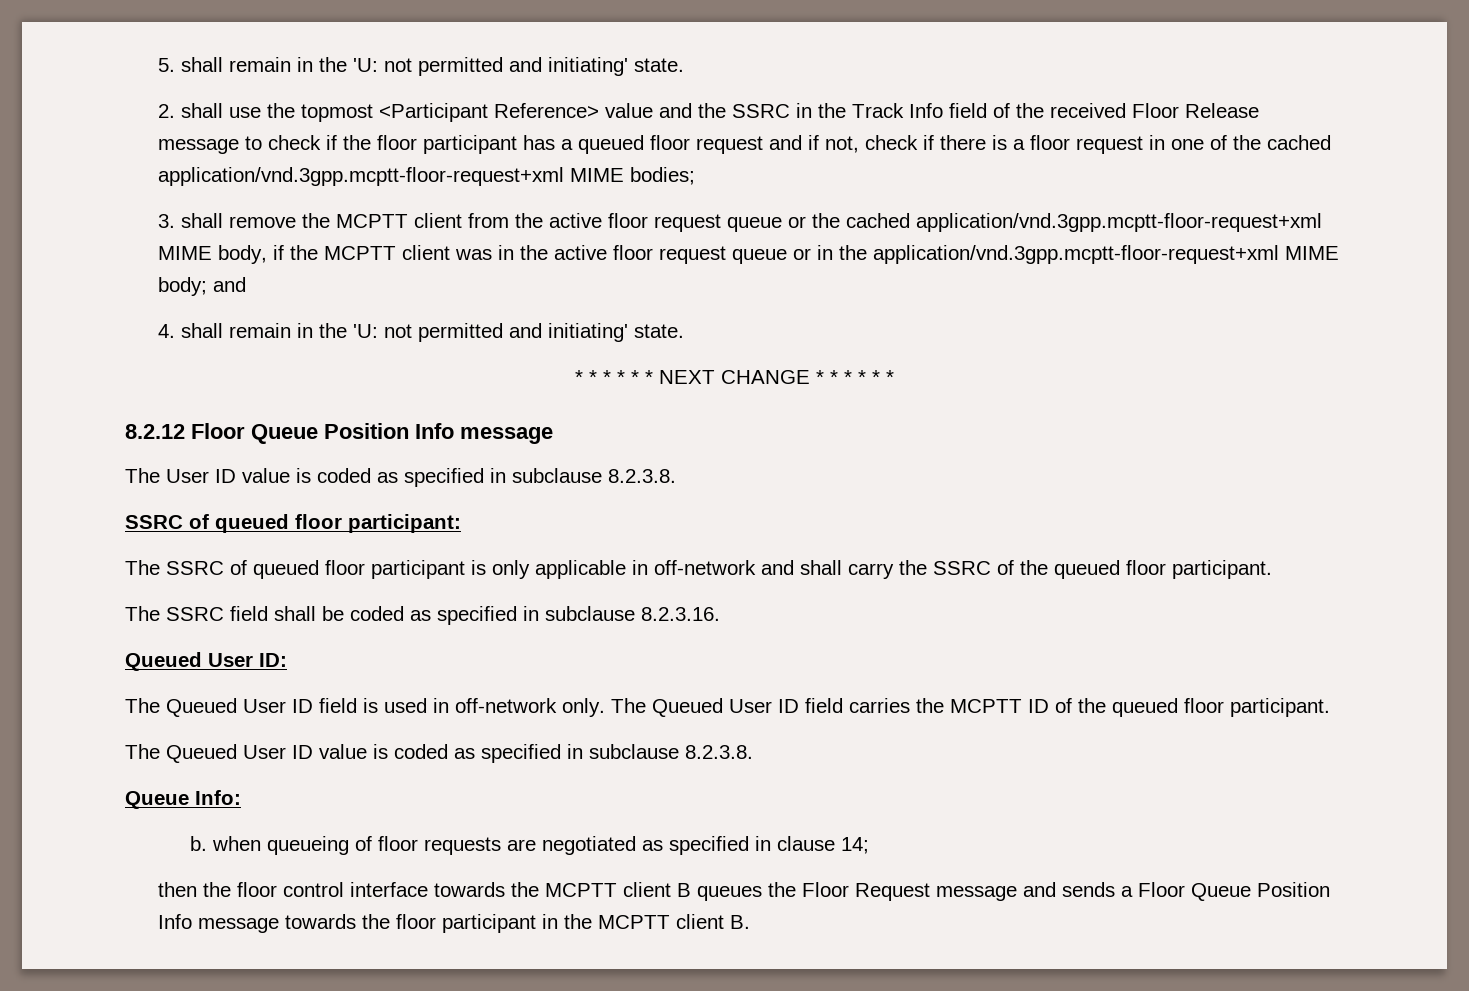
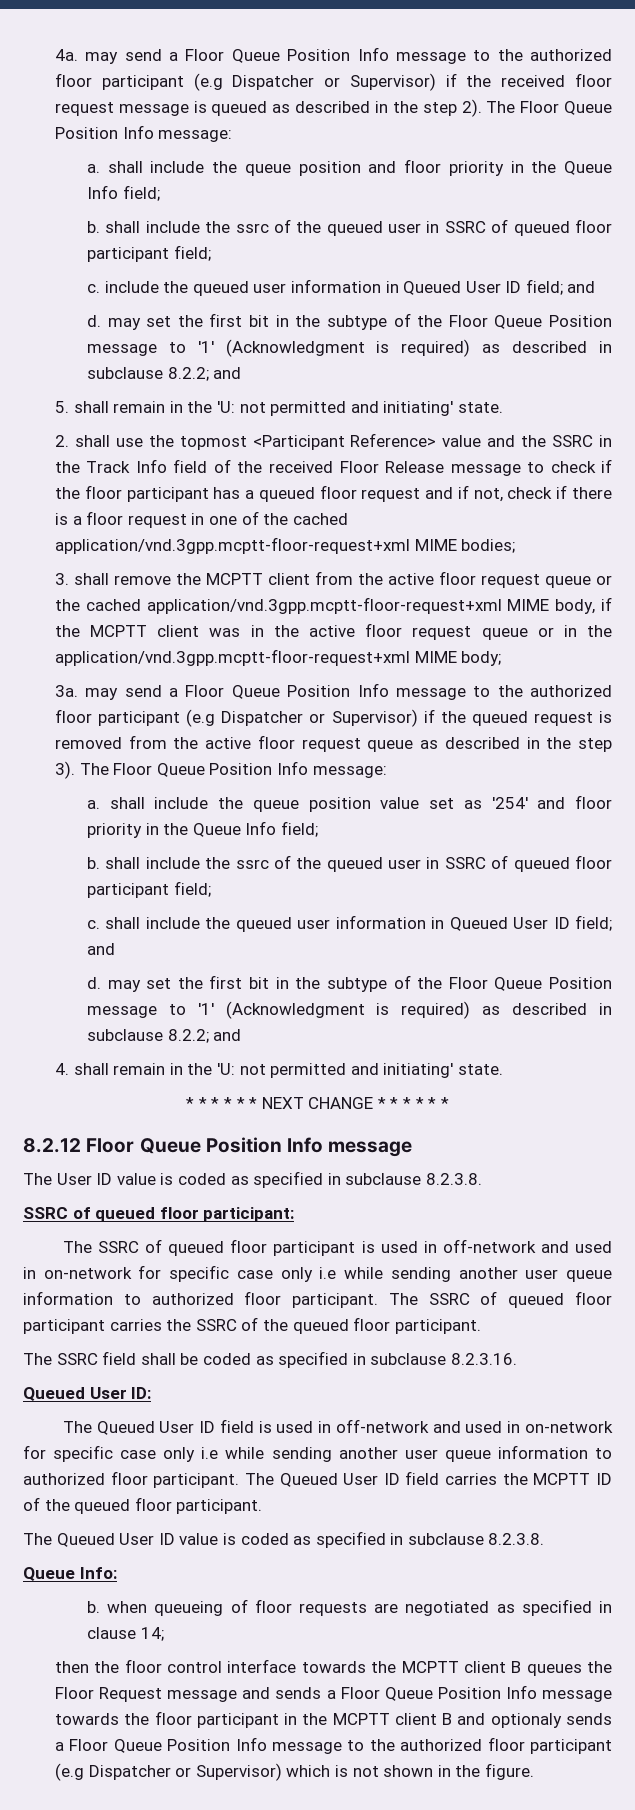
+ 4a. may send a Floor Queue Position Info message to the authorized floor participant (e.g Dispatcher or Supervisor) if the received floor request message is queued as described in the step 2). The Floor Queue Position Info message:
+ a. shall include the queue position and floor priority in the Queue Info field;
+ b. shall include the ssrc of the queued user in SSRC of queued floor participant field;
+ c. include the queued user information in Queued User ID field; and
+ d. may set the first bit in the subtype of the Floor Queue Position message to '1' (Acknowledgment is required) as described in subclause 8.2.2; and
- 3. shall remove the MCPTT client from the active floor request queue or the cached application/vnd.3gpp.mcptt-floor-request+xml MIME body, if the MCPTT client was in the active floor request queue or in the application/vnd.3gpp.mcptt-floor-request+xml MIME body; and
+ 3. shall remove the MCPTT client from the active floor request queue or the cached application/vnd.3gpp.mcptt-floor-request+xml MIME body, if the MCPTT client was in the active floor request queue or in the application/vnd.3gpp.mcptt-floor-request+xml MIME body;
+ 3a. may send a Floor Queue Position Info message to the authorized floor participant (e.g Dispatcher or Supervisor) if the queued request is removed from the active floor request queue as described in the step 3). The Floor Queue Position Info message:
+ a. shall include the queue position value set as '254' and floor priority in the Queue Info field;
+ b. shall include the ssrc of the queued user in SSRC of queued floor participant field;
+ c. shall include the queued user information in Queued User ID field; and
+ d. may set the first bit in the subtype of the Floor Queue Position message to '1' (Acknowledgment is required) as described in subclause 8.2.2; and
- The SSRC of queued floor participant is only applicable in off-network and shall carry the SSRC of the queued floor participant.
+ The SSRC of queued floor participant is used in off-network and used in on-network for specific case only i.e while sending another user queue information to authorized floor participant. The SSRC of queued floor participant carries the SSRC of the queued floor participant.
- The Queued User ID field is used in off-network only.
+ The Queued User ID field is used in off-network and used in on-network for specific case only i.e while sending another user queue information to authorized floor participant.
- then the floor control interface towards the MCPTT client B queues the Floor Request message and sends a Floor Queue Position Info message towards the floor participant in the MCPTT client B.
+ then the floor control interface towards the MCPTT client B queues the Floor Request message and sends a Floor Queue Position Info message towards the floor participant in the MCPTT client B and optionaly sends a Floor Queue Position Info message to the authorized floor participant (e.g Dispatcher or Supervisor) which is not shown in the figure.

